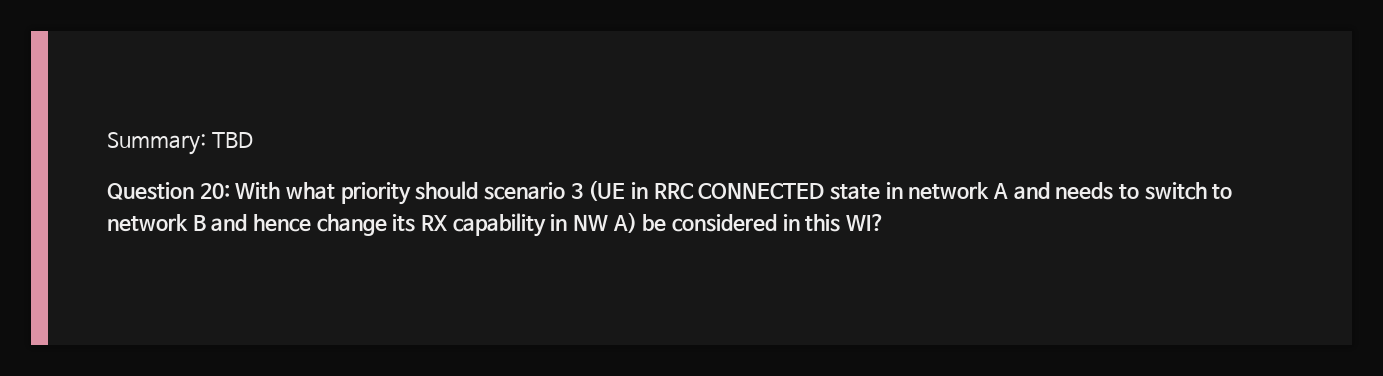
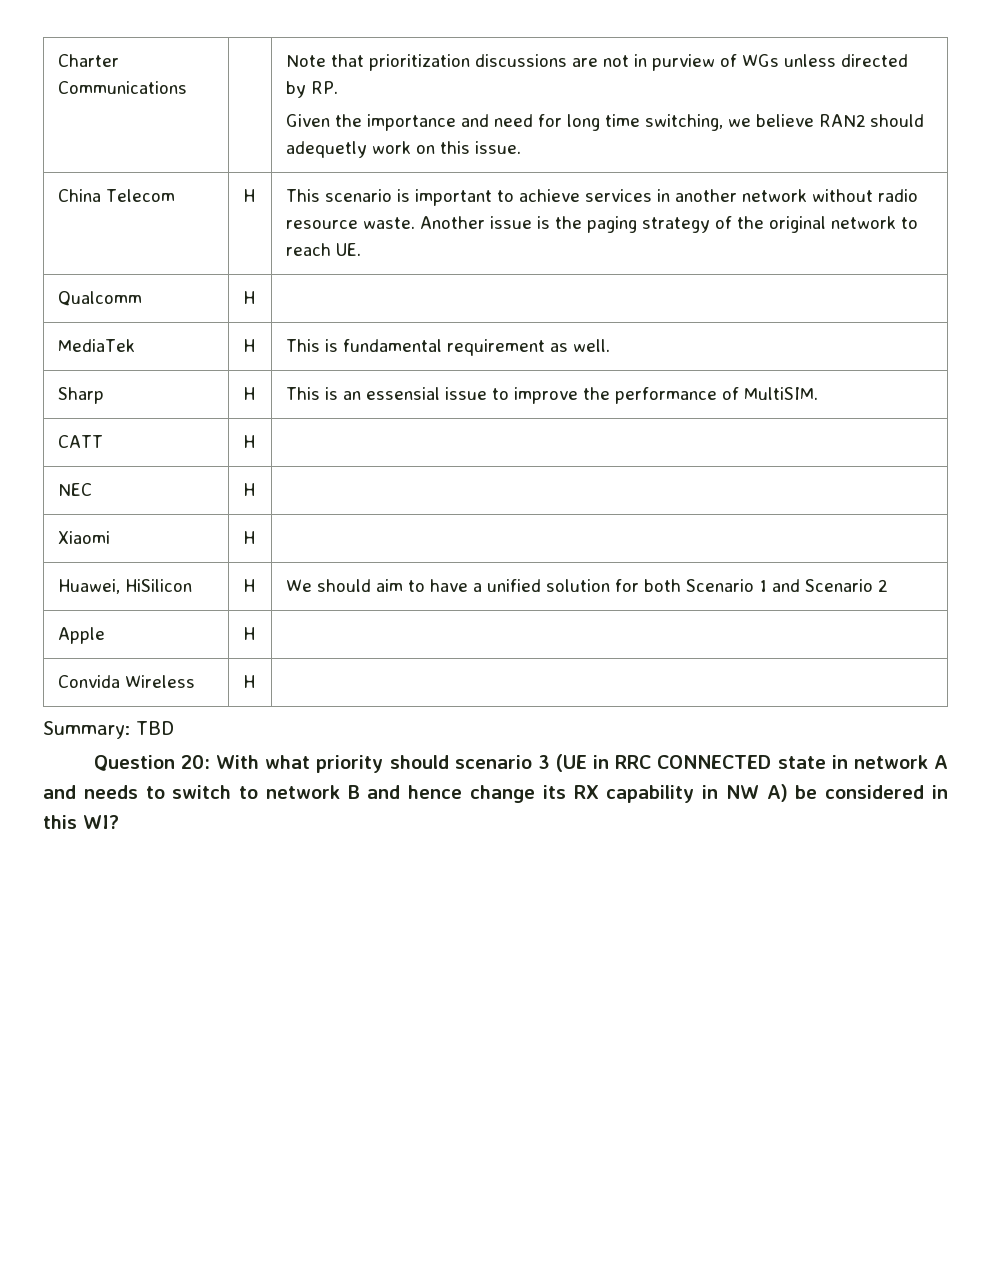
+ Charter Communications | | Note that prioritization discussions are not in purview of WGs unless directed by RP.
+ Given the importance and need for long time switching, we believe RAN2 should adequetly work on this issue.
+ China Telecom | H | This scenario is important to achieve services in another network without radio resource waste. Another issue is the paging strategy of the original network to reach UE.
+ Qualcomm | H |
+ MediaTek | H | This is fundamental requirement as well.
+ Sharp | H | This is an essensial issue to improve the performance of MultiSIM.
+ CATT | H |
+ NEC | H |
+ Xiaomi | H |
+ Huawei, HiSilicon | H | We should aim to have a unified solution for both Scenario 1 and Scenario 2
+ Apple | H |
+ Convida Wireless | H |

